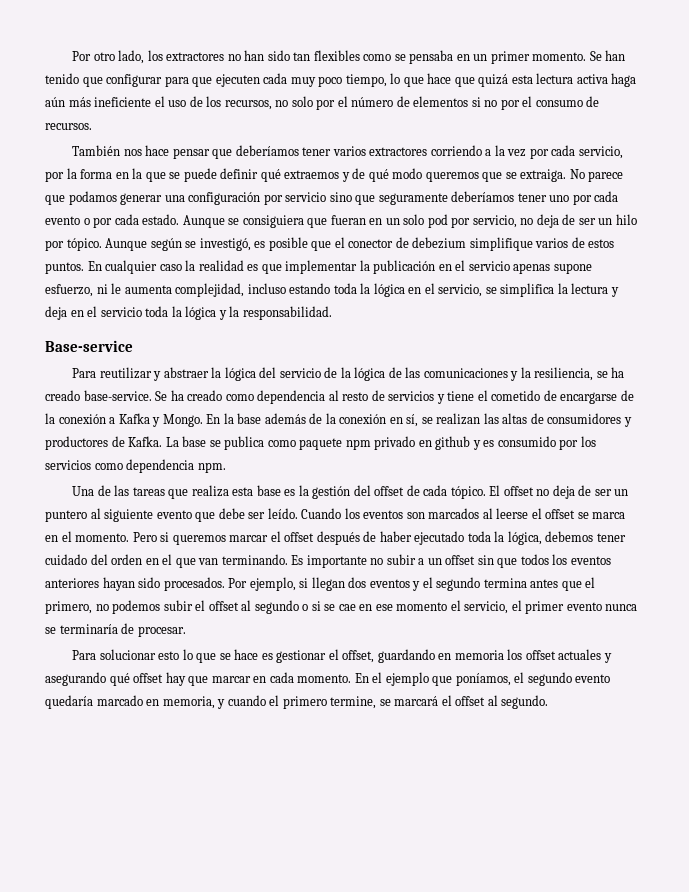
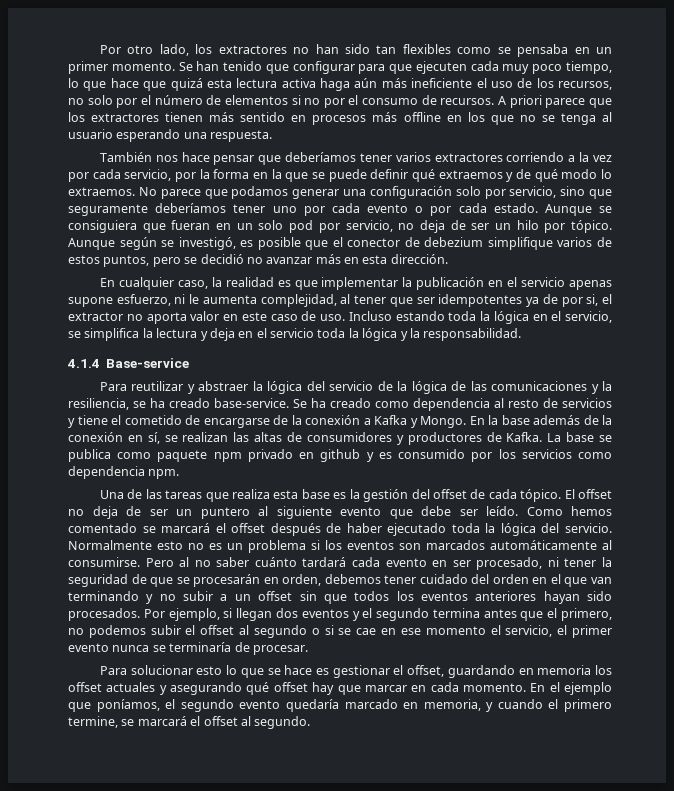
+ A priori parece que los extractores tienen más sentido en procesos más offline en los que no se tenga al usuario esperando una respuesta.
- También nos hace pensar que deberíamos tener varios extractores corriendo a la vez por cada servicio, por la forma en la que se puede definir qué extraemos y de qué modo queremos que se extraiga.
+ También nos hace pensar que deberíamos tener varios extractores corriendo a la vez por cada servicio, por la forma en la que se puede definir qué extraemos y de qué modo lo extraemos.
- No parece que podamos generar una configuración por servicio sino que seguramente deberíamos tener uno por cada evento o por cada estado.
+ No parece que podamos generar una configuración solo por servicio, sino que seguramente deberíamos tener uno por cada evento o por cada estado.
- Aunque según se investigó, es posible que el conector de debezium simplifique varios de estos puntos. En cualquier caso la realidad es que implementar la publicación en el servicio apenas supone esfuerzo, ni le aumenta complejidad, incluso estando toda la lógica en el servicio, se simplifica la lectura y deja en el servicio toda la lógica y la responsabilidad.
+ Aunque según se investigó, es posible que el conector de debezium simplifique varios de estos puntos, pero se decidió no avanzar más en esta dirección.
+ En cualquier caso, la realidad es que implementar la publicación en el servicio apenas supone esfuerzo, ni le aumenta complejidad, al tener que ser idempotentes ya de por si, el extractor no aporta valor en este caso de uso. Incluso estando toda la lógica en el servicio, se simplifica la lectura y deja en el servicio toda la lógica y la responsabilidad.
- Base-service
+ 4.1.4 Base-service
- Cuando los eventos son marcados al leerse el offset se marca en el momento. Pero si queremos marcar el offset después de haber ejecutado toda la lógica, debemos tener cuidado del orden en el que van terminando. Es importante no subir a un offset sin que todos los eventos anteriores hayan sido procesados.
+ Como hemos comentado se marcará el offset después de haber ejecutado toda la lógica del servicio. Normalmente esto no es un problema si los eventos son marcados automáticamente al consumirse. Pero al no saber cuánto tardará cada evento en ser procesado, ni tener la seguridad de que se procesarán en orden, debemos tener cuidado del orden en el que van terminando y no subir a un offset sin que todos los eventos anteriores hayan sido procesados.

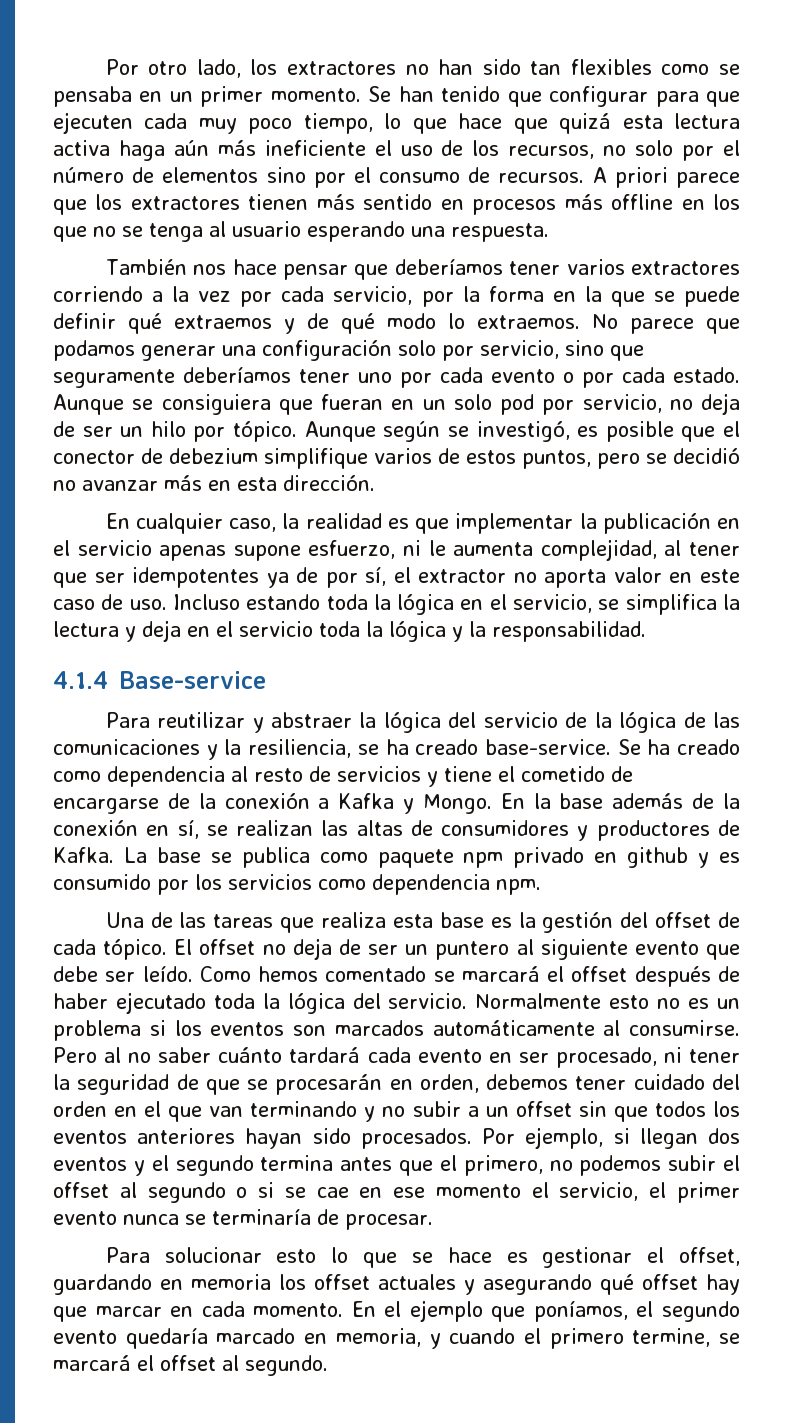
- Se han tenido que configurar para que ejecuten cada muy poco tiempo, lo que hace que quizá esta lectura activa haga aún más ineficiente el uso de los recursos, no solo por el número de elementos si no por el consumo de recursos.
+ Se han tenido que configurar para que ejecuten cada muy poco tiempo, lo que hace que quizá esta lectura activa haga aún más ineficiente el uso de los recursos, no solo por el número de elementos sino por el consumo de recursos.
- En cualquier caso, la realidad es que implementar la publicación en el servicio apenas supone esfuerzo, ni le aumenta complejidad, al tener que ser idempotentes ya de por si, el extractor no aporta valor en este caso de uso.
+ En cualquier caso, la realidad es que implementar la publicación en el servicio apenas supone esfuerzo, ni le aumenta complejidad, al tener que ser idempotentes ya de por sí, el extractor no aporta valor en este caso de uso.

